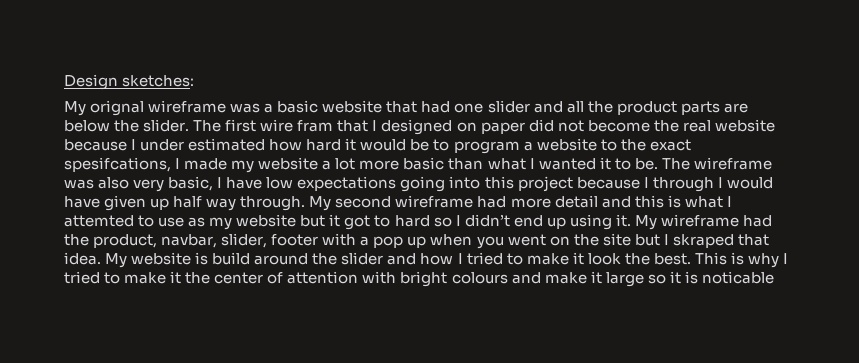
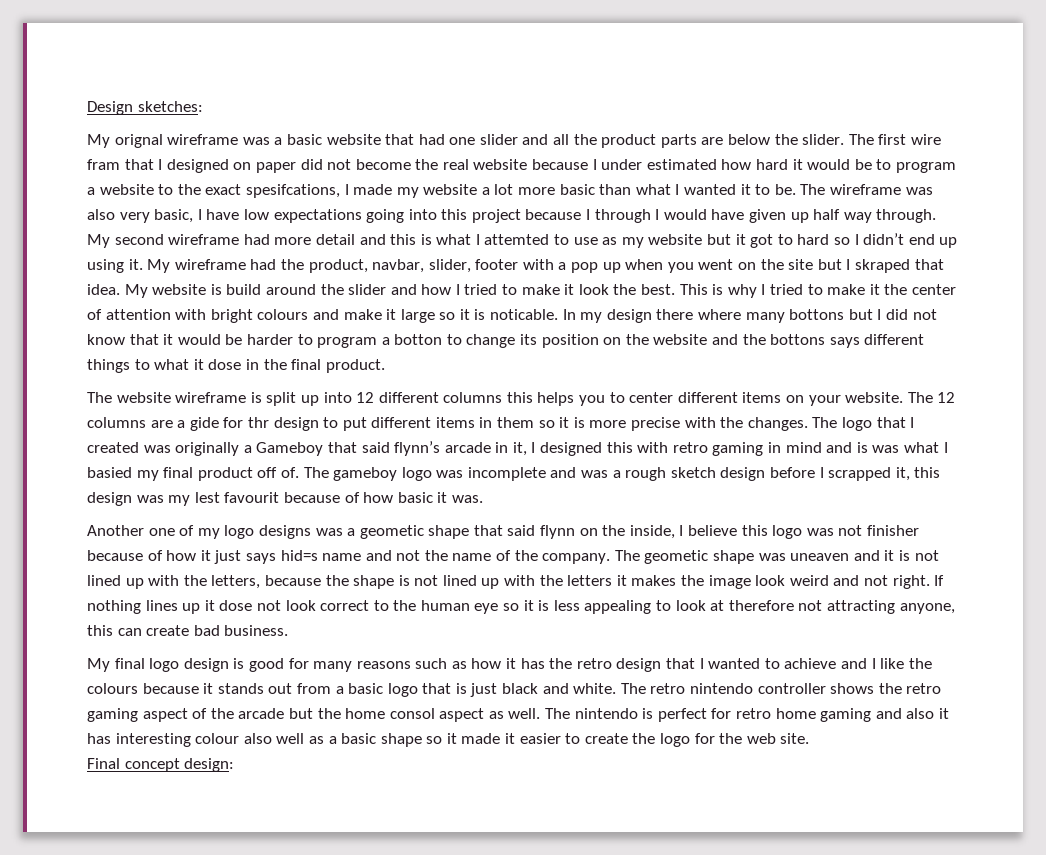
- This is why I tried to make it the center of attention with bright colours and make it large so it is noticable
+ This is why I tried to make it the center of attention with bright colours and make it large so it is noticable. In my design there where many bottons but I did not know that it would be harder to program a botton to change its position on the website and the bottons says different things to what it dose in the final product.
+ The website wireframe is split up into 12 different columns this helps you to center different items on your website. The 12 columns are a gide for thr design to put different items in them so it is more precise with the changes. The logo that I created was originally a Gameboy that said flynn’s arcade in it, I designed this with retro gaming in mind and is was what I basied my final product off of. The gameboy logo was incomplete and was a rough sketch design before I scrapped it, this design was my lest favourit because of how basic it was.
+ Another one of my logo designs was a geometic shape that said flynn on the inside, I believe this logo was not finisher because of how it just says hid=s name and not the name of the company. The geometic shape was uneaven and it is not lined up with the letters, because the shape is not lined up with the letters it makes the image look weird and not right. If nothing lines up it dose not look correct to the human eye so it is less appealing to look at therefore not attracting anyone, this can create bad business.
+ My final logo design is good for many reasons such as how it has the retro design that I wanted to achieve and I like the colours because it stands out from a basic logo that is just black and white. The retro nintendo controller shows the retro gaming aspect of the arcade but the home consol aspect as well. The nintendo is perfect for retro home gaming and also it has interesting colour also well as a basic shape so it made it easier to create the logo for the web site.
+ Final concept design:

